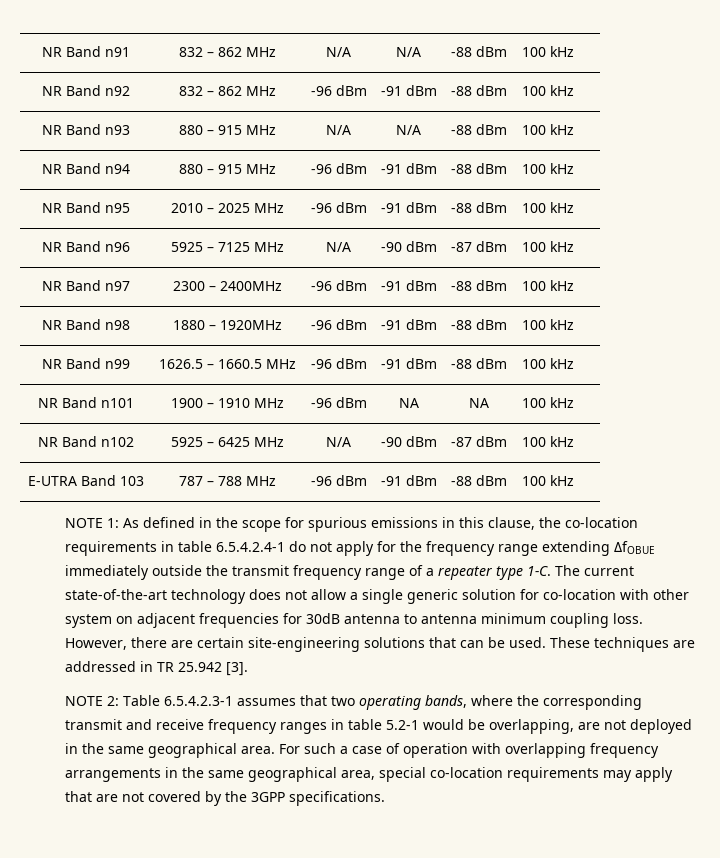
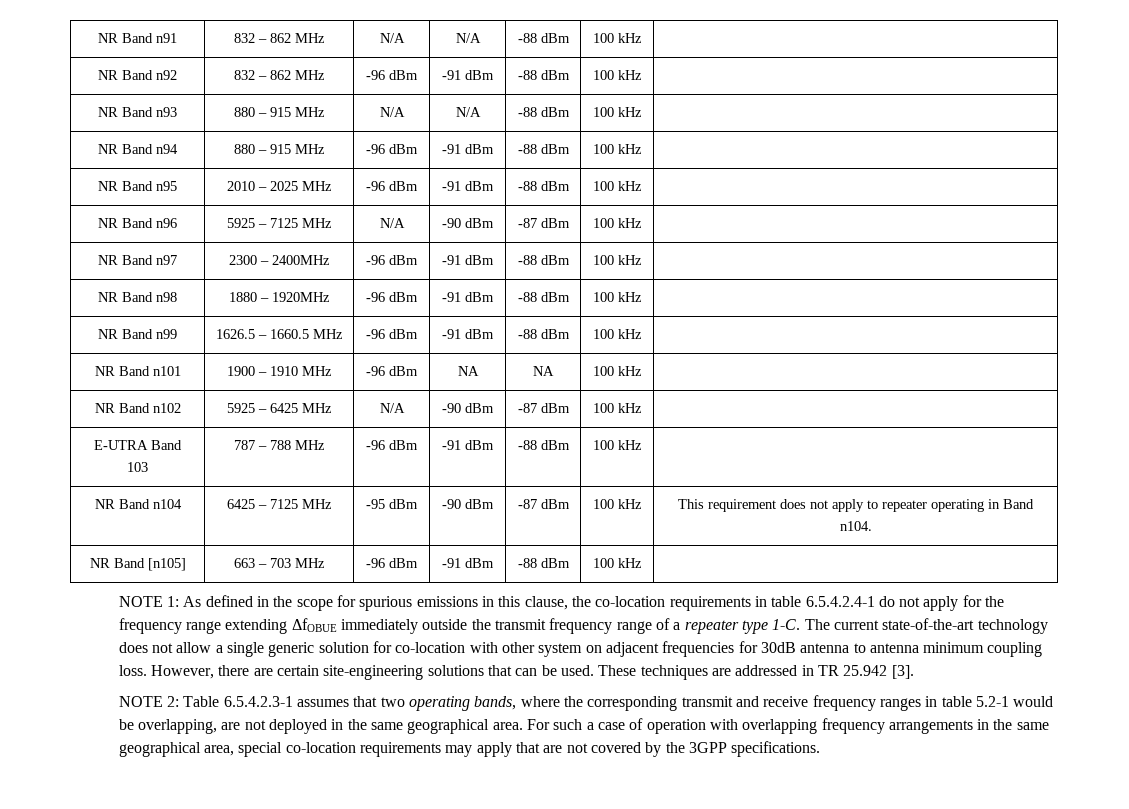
+ NR Band n104 | 6425 – 7125 MHz | -95 dBm | -90 dBm | -87 dBm | 100 kHz | This requirement does not apply to repeater operating in Band n104.
+ NR Band [n105] | 663 – 703 MHz | -96 dBm | -91 dBm | -88 dBm | 100 kHz |

